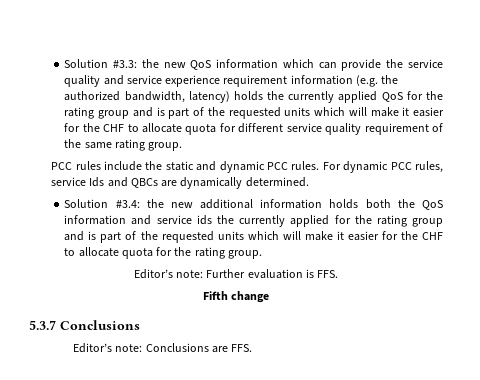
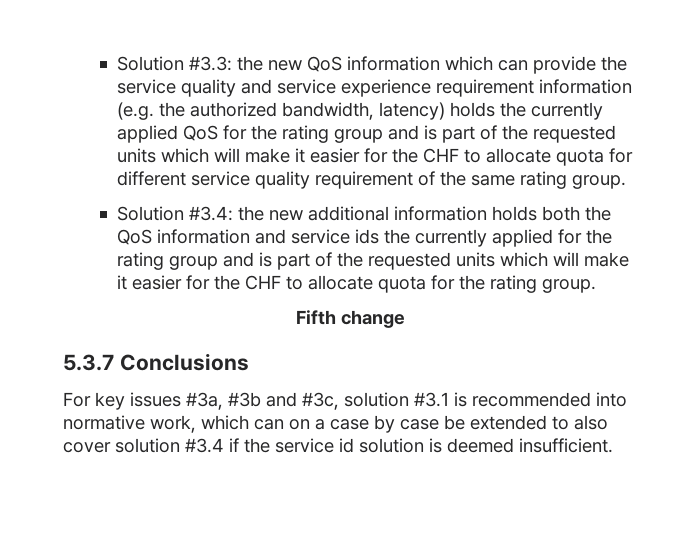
- PCC rules include the static and dynamic PCC rules. For dynamic PCC rules, service Ids and QBCs are dynamically determined.
- Editor’s note: Further evaluation is FFS.
  Fifth change
  5.3.7 Conclusions
- Editor’s note: Conclusions are FFS.
+ For key issues #3a, #3b and #3c, solution #3.1 is recommended into normative work, which can on a case by case be extended to also cover solution #3.4 if the service id solution is deemed insufficient.

